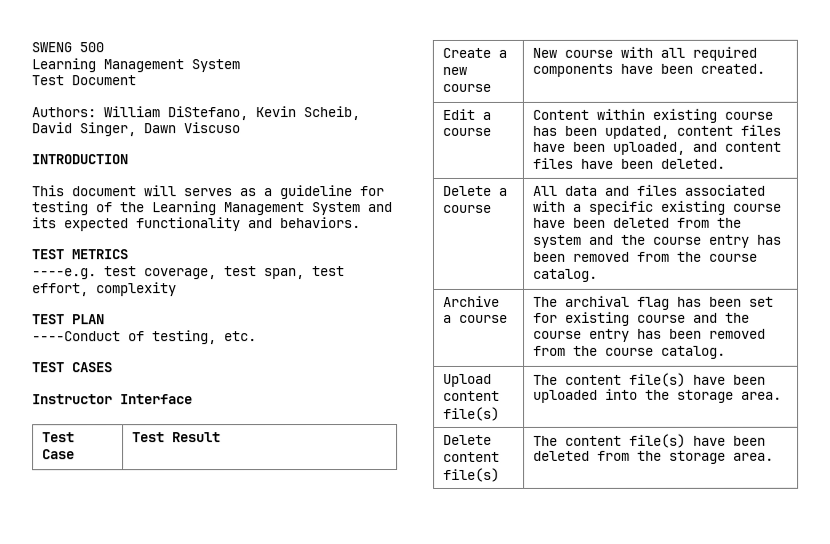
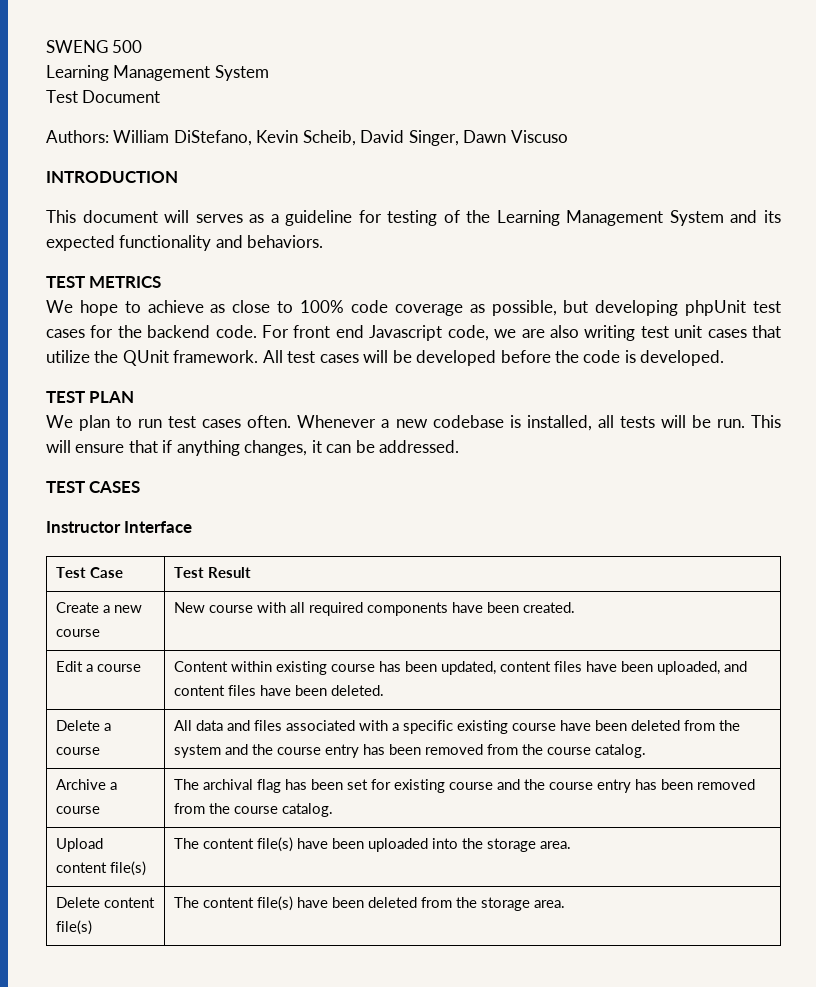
- ----e.g. test coverage, test span, test effort, complexity
+ We hope to achieve as close to 100% code coverage as possible, but developing phpUnit test cases for the backend code. For front end Javascript code, we are also writing test unit cases that utilize the QUnit framework. All test cases will be developed before the code is developed.
  TEST PLAN
- ----Conduct of testing, etc.
+ We plan to run test cases often. Whenever a new codebase is installed, all tests will be run. This will ensure that if anything changes, it can be addressed.

